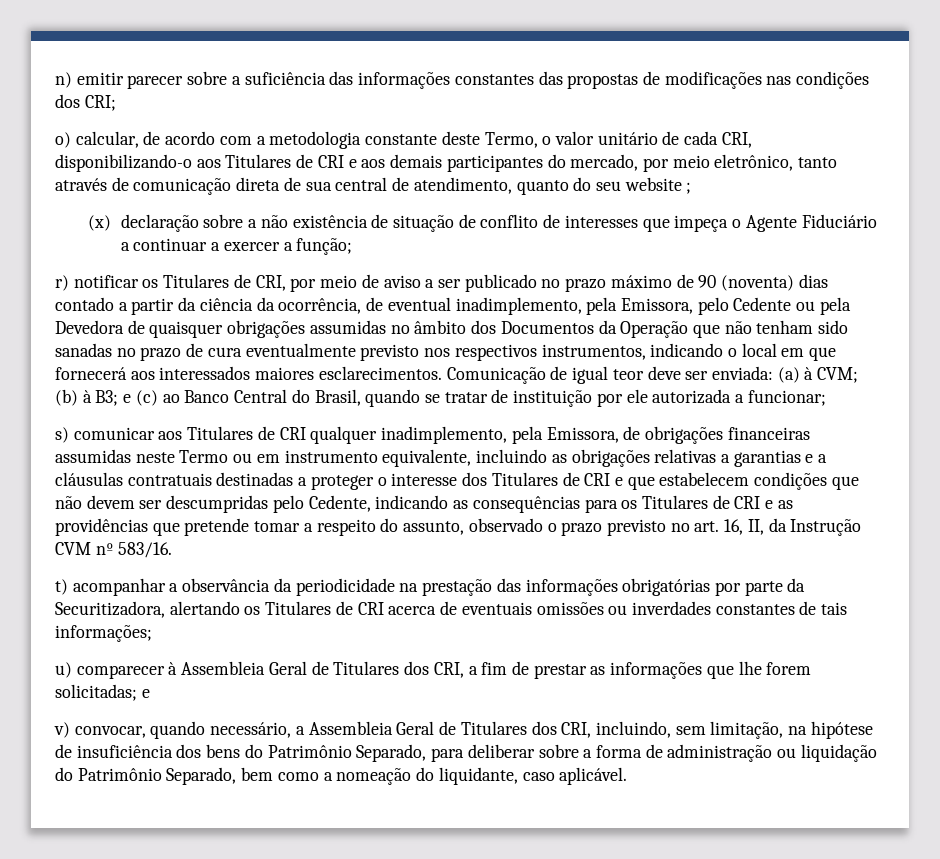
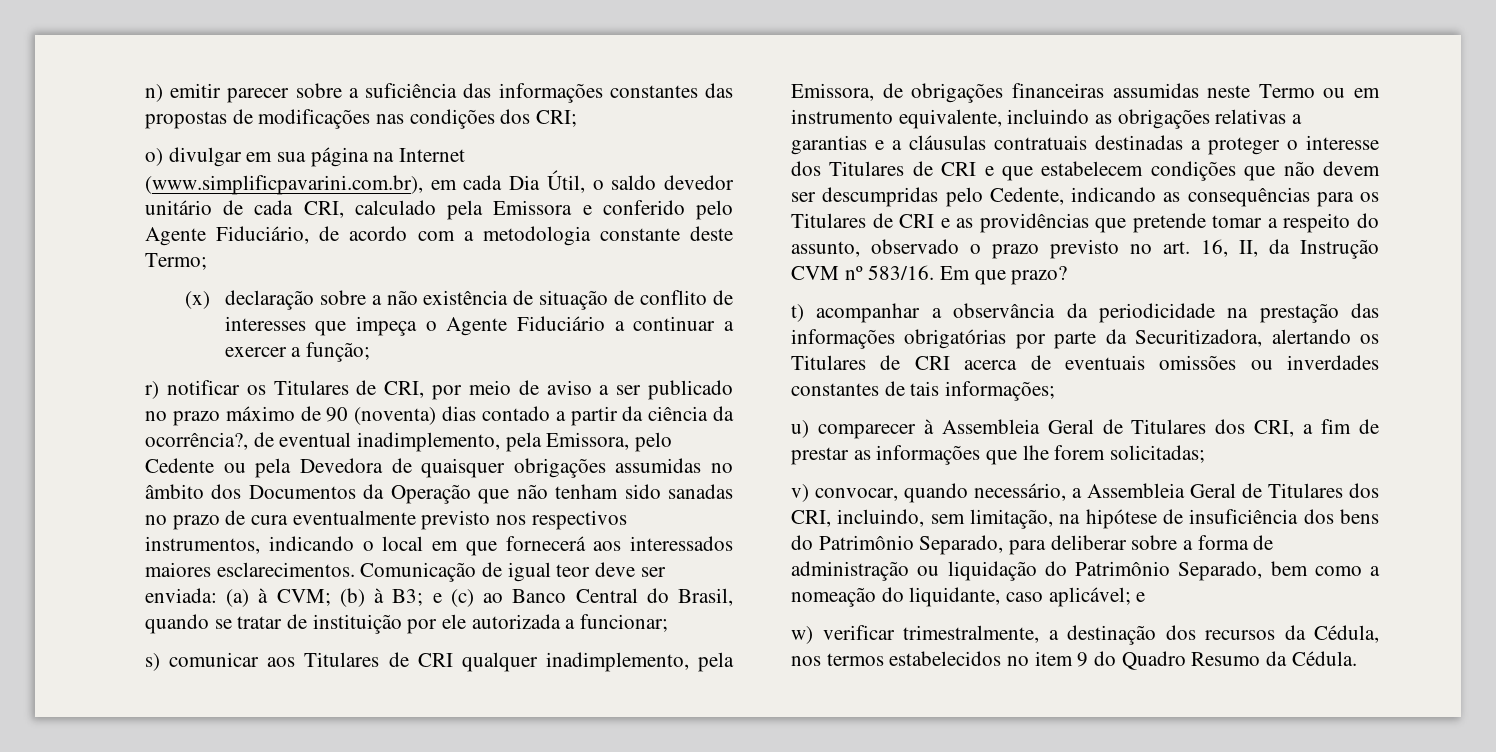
- o) calcular, de acordo com a metodologia constante deste Termo, o valor unitário de cada CRI, disponibilizando-o aos Titulares de CRI e aos demais participantes do mercado, por meio eletrônico, tanto através de comunicação direta de sua central de atendimento, quanto do seu website ;
+ o) divulgar em sua página na Internet (www.simplificpavarini.com.br), em cada Dia Útil, o saldo devedor unitário de cada CRI, calculado pela Emissora e conferido pelo Agente Fiduciário, de acordo com a metodologia constante deste Termo;
- r) notificar os Titulares de CRI, por meio de aviso a ser publicado no prazo máximo de 90 (noventa) dias contado a partir da ciência da ocorrência, de eventual inadimplemento, pela Emissora, pelo Cedente ou pela Devedora de quaisquer obrigações assumidas no âmbito dos Documentos da Operação que não tenham sido sanadas no prazo de cura eventualmente previsto nos respectivos instrumentos, indicando o local em que fornecerá aos interessados maiores esclarecimentos.
+ r) notificar os Titulares de CRI, por meio de aviso a ser publicado no prazo máximo de 90 (noventa) dias contado a partir da ciência da ocorrência?, de eventual inadimplemento, pela Emissora, pelo Cedente ou pela Devedora de quaisquer obrigações assumidas no âmbito dos Documentos da Operação que não tenham sido sanadas no prazo de cura eventualmente previsto nos respectivos instrumentos, indicando o local em que fornecerá aos interessados maiores esclarecimentos.
+ Em que prazo?
- u) comparecer à Assembleia Geral de Titulares dos CRI, a fim de prestar as informações que lhe forem solicitadas; e
+ u) comparecer à Assembleia Geral de Titulares dos CRI, a fim de prestar as informações que lhe forem solicitadas;
- v) convocar, quando necessário, a Assembleia Geral de Titulares dos CRI, incluindo, sem limitação, na hipótese de insuficiência dos bens do Patrimônio Separado, para deliberar sobre a forma de administração ou liquidação do Patrimônio Separado, bem como a nomeação do liquidante, caso aplicável.
+ v) convocar, quando necessário, a Assembleia Geral de Titulares dos CRI, incluindo, sem limitação, na hipótese de insuficiência dos bens do Patrimônio Separado, para deliberar sobre a forma de administração ou liquidação do Patrimônio Separado, bem como a nomeação do liquidante, caso aplicável; e
+ w) verificar trimestralmente, a destinação dos recursos da Cédula, nos termos estabelecidos no item 9 do Quadro Resumo da Cédula.

